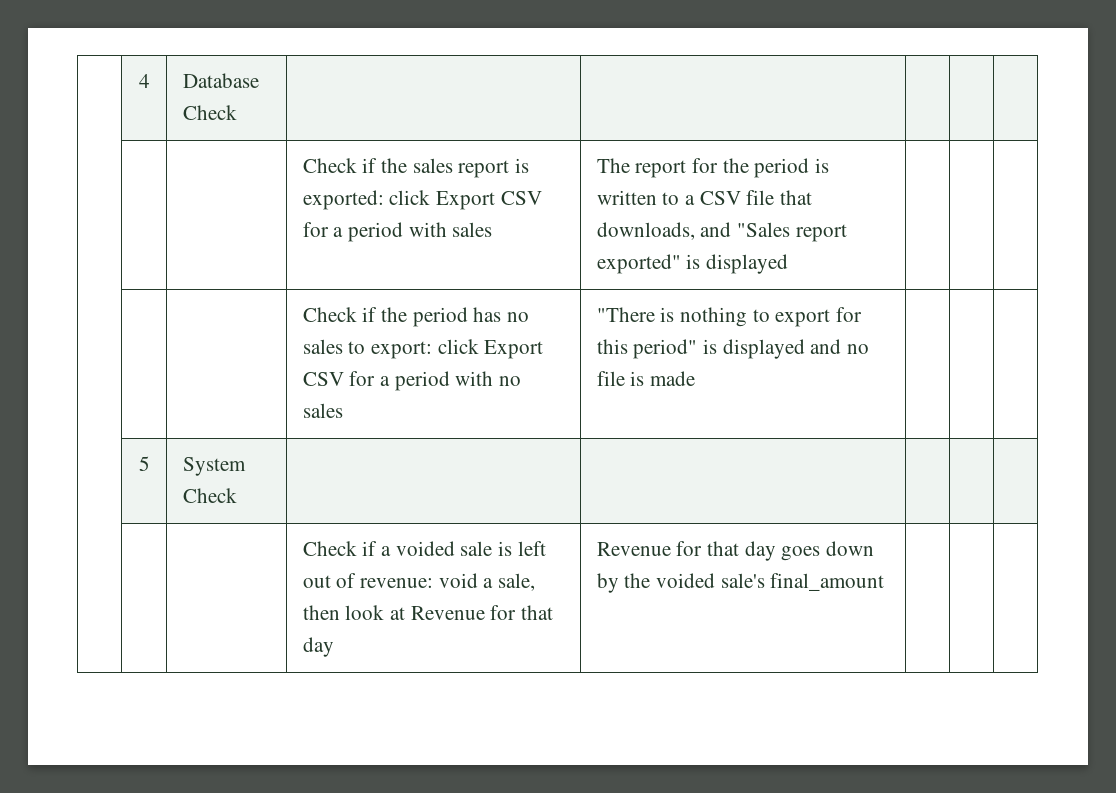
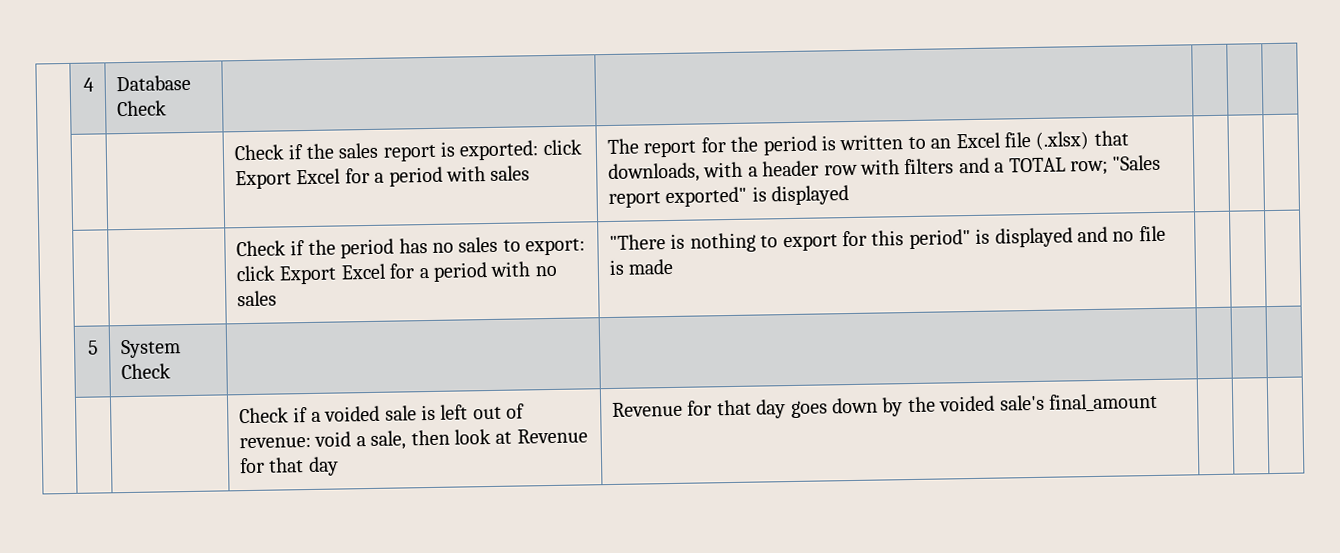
- Check if the sales report is exported: click Export CSV for a period with sales
+ Check if the sales report is exported: click Export Excel for a period with sales
- The report for the period is written to a CSV file that downloads, and "Sales report exported" is displayed
+ The report for the period is written to an Excel file (.xlsx) that downloads, with a header row with filters and a TOTAL row; "Sales report exported" is displayed
- | | | Check if the period has no sales to export: click Export CSV for a period with no sales | "There is nothing to export for this period" is displayed and no file is made | | |
+ | | | Check if the period has no sales to export: click Export Excel for a period with no sales | "There is nothing to export for this period" is displayed and no file is made | | |

